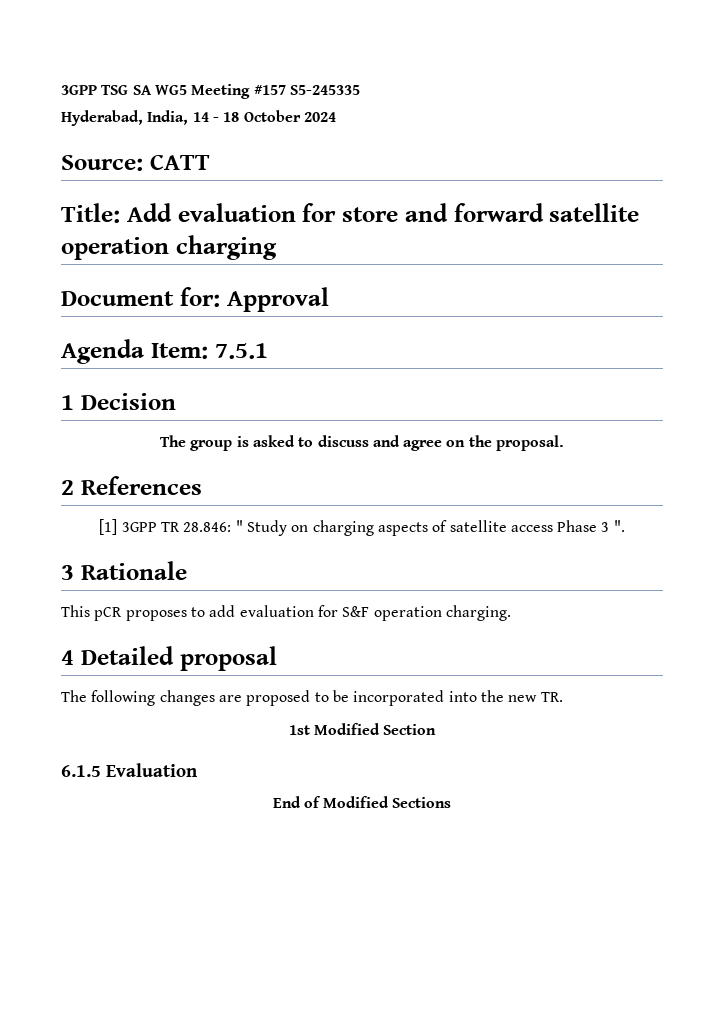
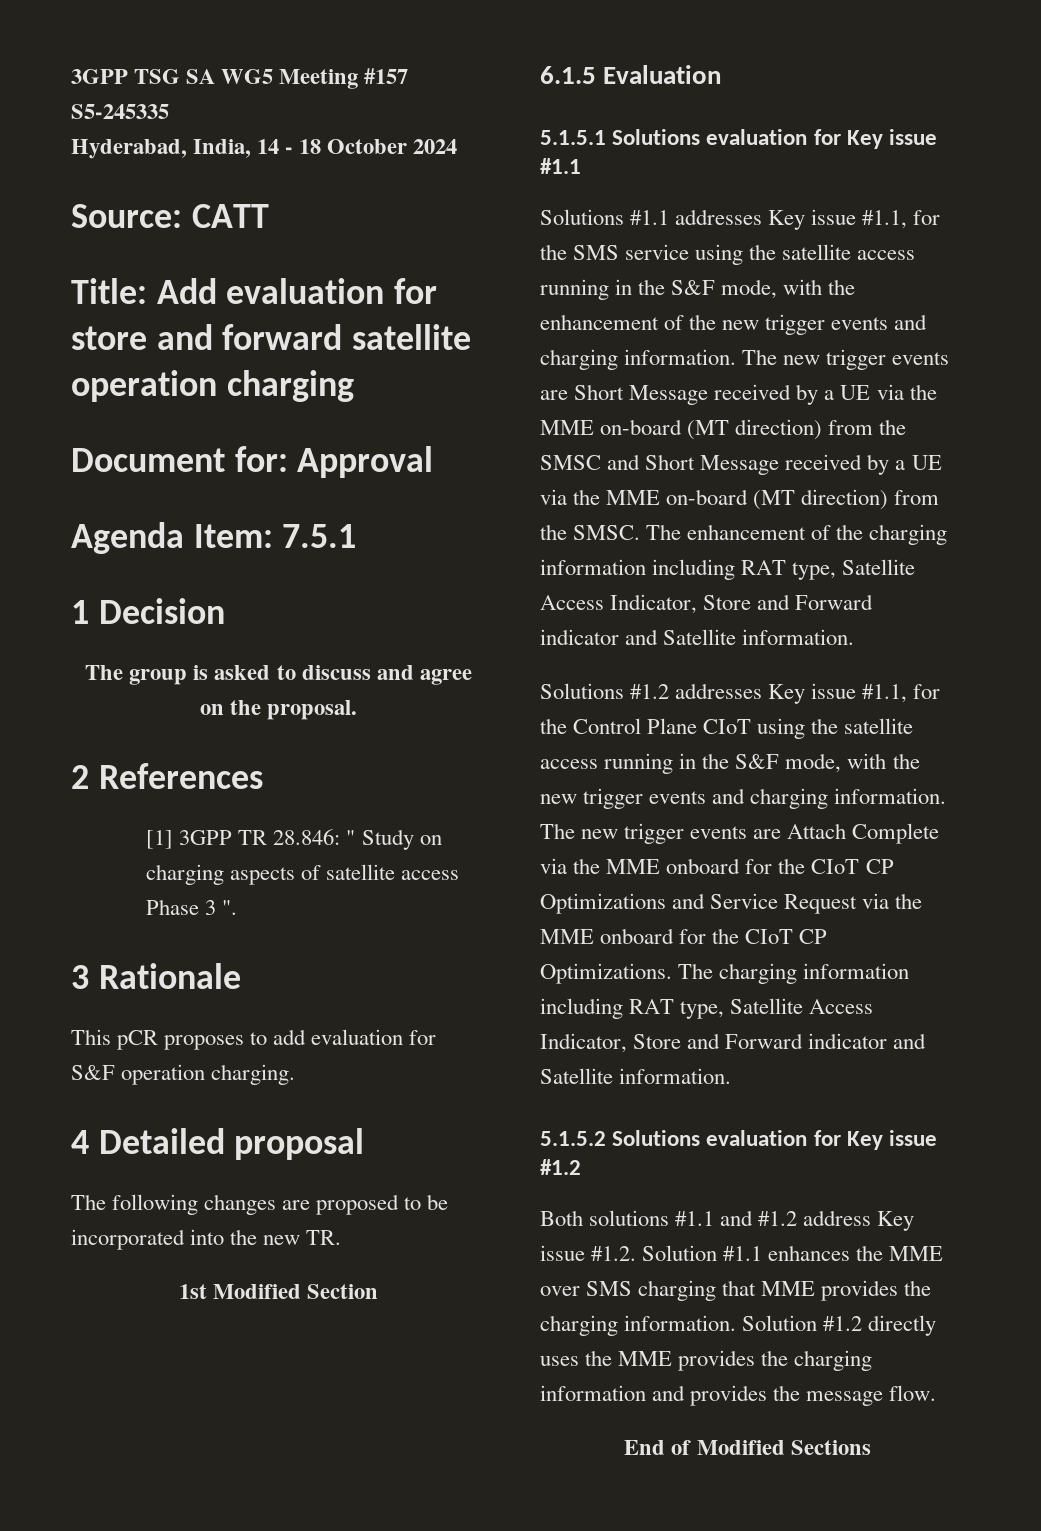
+ 5.1.5.1 Solutions evaluation for Key issue #1.1
+ Solutions #1.1 addresses Key issue #1.1, for the SMS service using the satellite access running in the S&F mode, with the enhancement of the new trigger events and charging information. The new trigger events are Short Message received by a UE via the MME on-board (MT direction) from the SMSC and Short Message received by a UE via the MME on-board (MT direction) from the SMSC. The enhancement of the charging information including RAT type, Satellite Access Indicator, Store and Forward indicator and Satellite information.
+ Solutions #1.2 addresses Key issue #1.1, for the Control Plane CIoT using the satellite access running in the S&F mode, with the new trigger events and charging information. The new trigger events are Attach Complete via the MME onboard for the CIoT CP Optimizations and Service Request via the MME onboard for the CIoT CP Optimizations. The charging information including RAT type, Satellite Access Indicator, Store and Forward indicator and Satellite information.
+ 5.1.5.2 Solutions evaluation for Key issue #1.2
+ Both solutions #1.1 and #1.2 address Key issue #1.2. Solution #1.1 enhances the MME over SMS charging that MME provides the charging information. Solution #1.2 directly uses the MME provides the charging information and provides the message flow.

